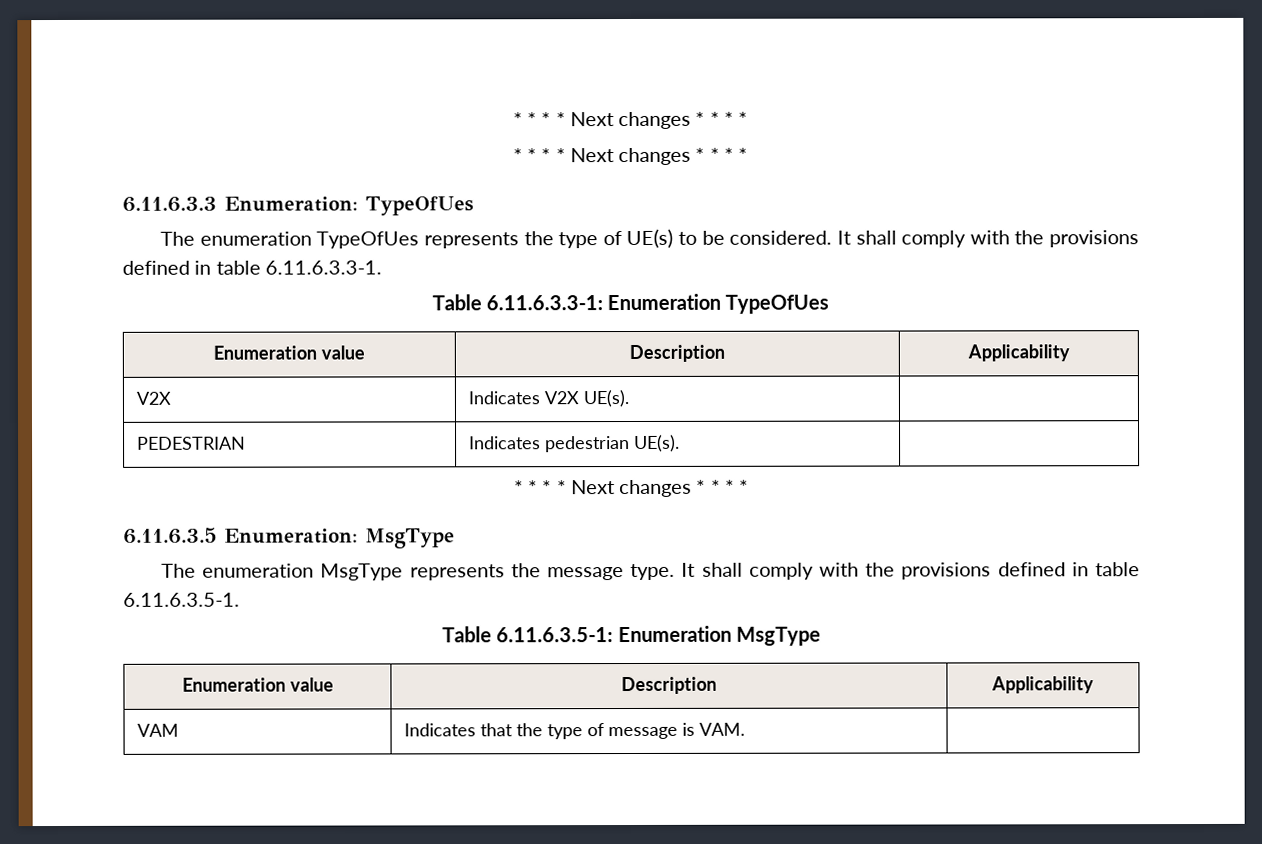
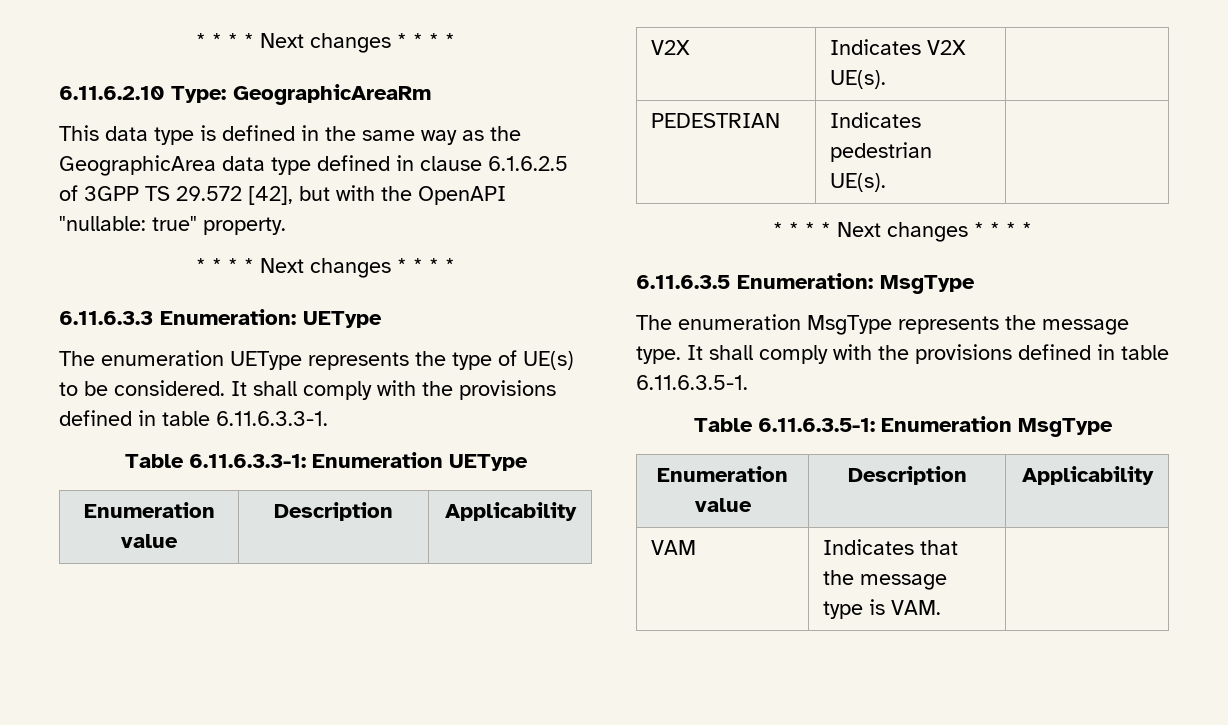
+ 6.11.6.2.10 Type: GeographicAreaRm
+ This data type is defined in the same way as the GeographicArea data type defined in clause 6.1.6.2.5 of 3GPP TS 29.572 [42], but with the OpenAPI "nullable: true" property.
- 6.11.6.3.3 Enumeration: TypeOfUes
- The enumeration TypeOfUes represents the type of UE(s) to be considered.
+ 6.11.6.3.3 Enumeration: UEType
+ The enumeration UEType represents the type of UE(s) to be considered.
- Table 6.11.6.3.3-1: Enumeration TypeOfUes
+ Table 6.11.6.3.3-1: Enumeration UEType
- VAM | Indicates that the type of message is VAM. |
+ VAM | Indicates that the message type is VAM. |

